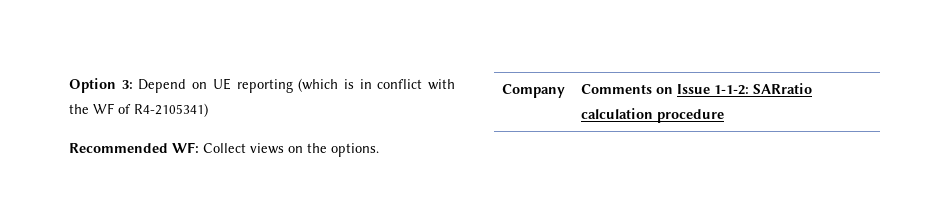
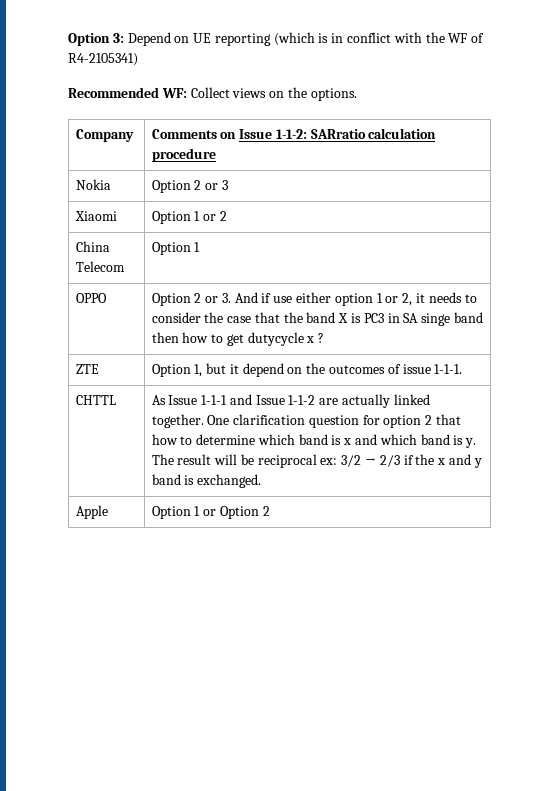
+ Nokia | Option 2 or 3
+ Xiaomi | Option 1 or 2
+ China Telecom | Option 1
+ OPPO | Option 2 or 3. And if use either option 1 or 2, it needs to consider the case that the band X is PC3 in SA singe band then how to get dutycycle x ?
+ ZTE | Option 1, but it depend on the outcomes of issue 1-1-1.
+ CHTTL | As Issue 1-1-1 and Issue 1-1-2 are actually linked together. One clarification question for option 2 that how to determine which band is x and which band is y. The result will be reciprocal ex: 3/2 → 2/3 if the x and y band is exchanged.
+ Apple | Option 1 or Option 2

